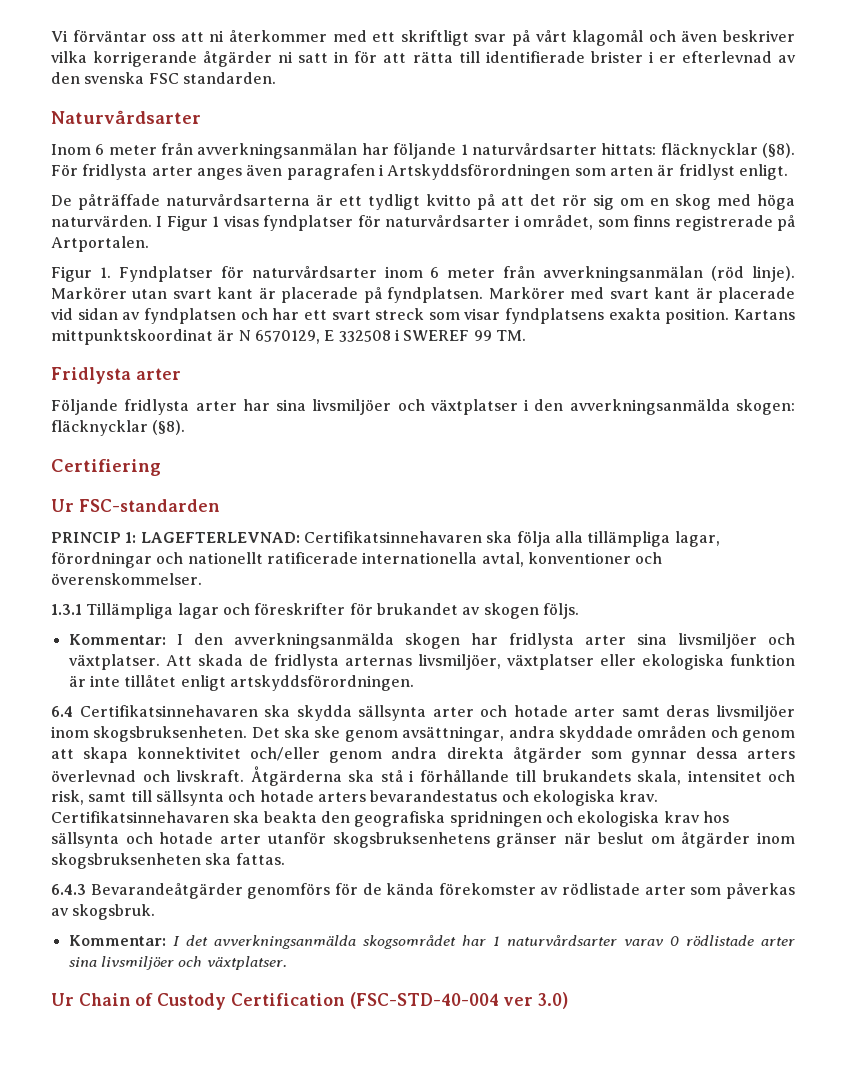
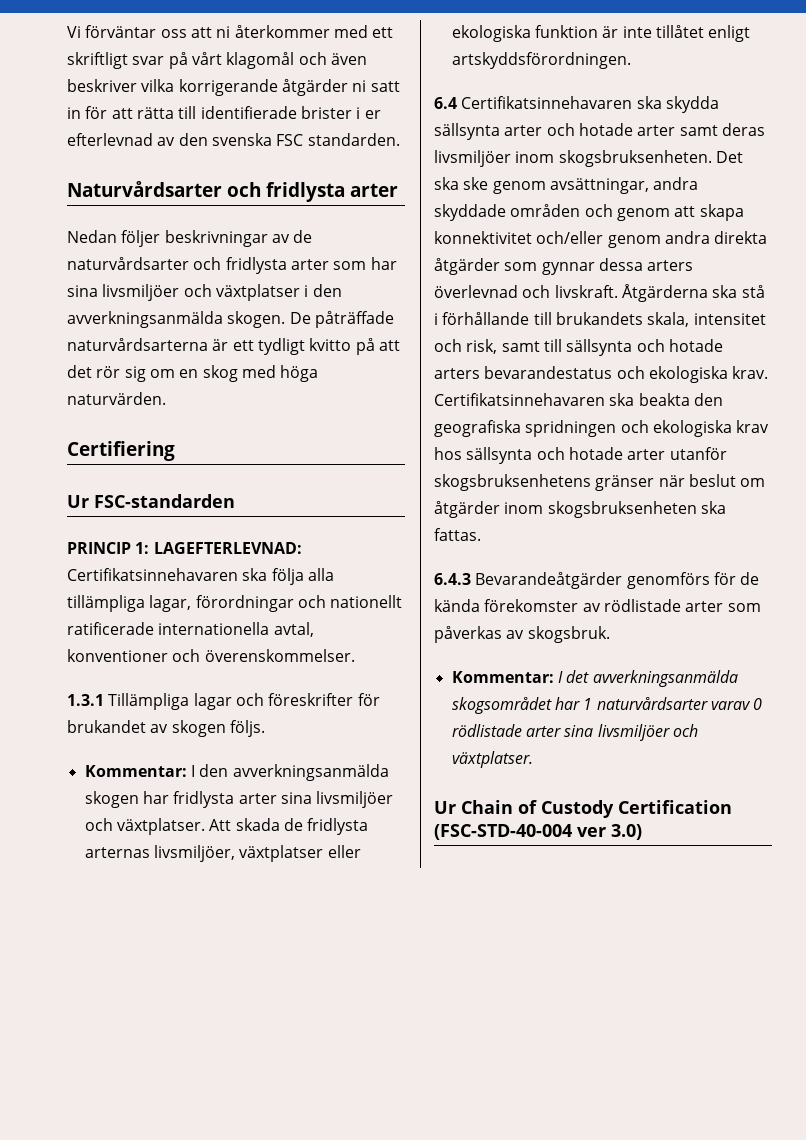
- Naturvårdsarter
- Inom 6 meter från avverkningsanmälan har följande 1 naturvårdsarter hittats: fläcknycklar (§8). För fridlysta arter anges även paragrafen i Artskyddsförordningen som arten är fridlyst enligt.
- De påträffade naturvårdsarterna är ett tydligt kvitto på att det rör sig om en skog med höga naturvärden. I Figur 1 visas fyndplatser för naturvårdsarter i området, som finns registrerade på Artportalen.
- Figur 1. Fyndplatser för naturvårdsarter inom 6 meter från avverkningsanmälan (röd linje). Markörer utan svart kant är placerade på fyndplatsen. Markörer med svart kant är placerade vid sidan av fyndplatsen och har ett svart streck som visar fyndplatsens exakta position. Kartans mittpunktskoordinat är N 6570129, E 332508 i SWEREF 99 TM.
- Fridlysta arter
- Följande fridlysta arter har sina livsmiljöer och växtplatser i den avverkningsanmälda skogen: fläcknycklar (§8).
+ Naturvårdsarter och fridlysta arter
+ Nedan följer beskrivningar av de naturvårdsarter och fridlysta arter som har sina livsmiljöer och växtplatser i den avverkningsanmälda skogen. De påträffade naturvårdsarterna är ett tydligt kvitto på att det rör sig om en skog med höga naturvärden.

